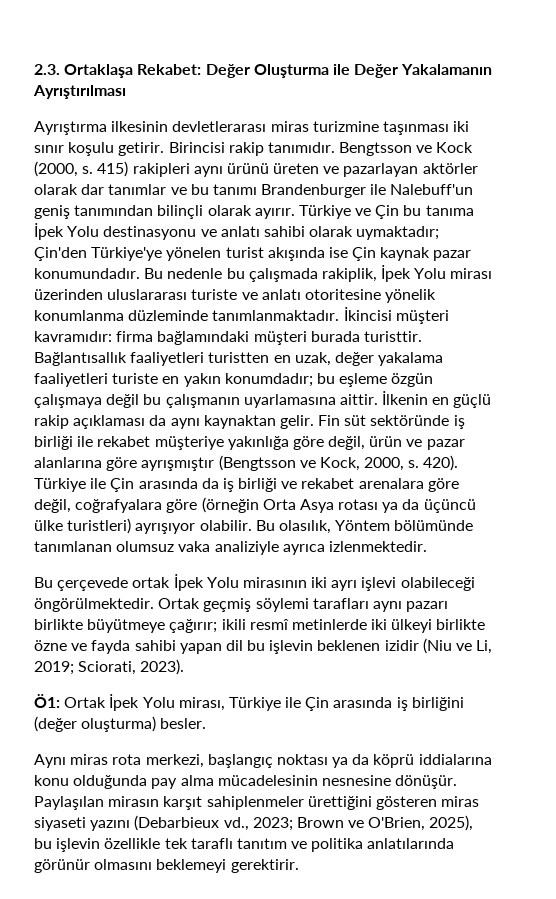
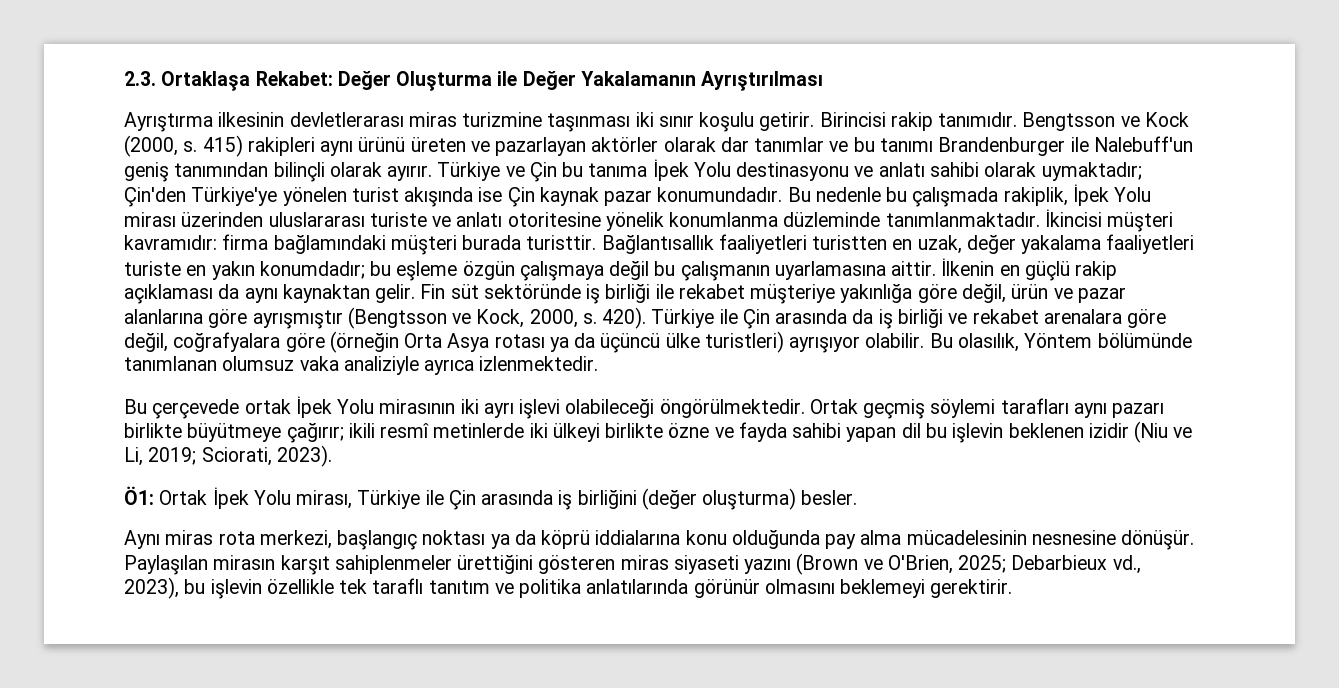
- Paylaşılan mirasın karşıt sahiplenmeler ürettiğini gösteren miras siyaseti yazını (Debarbieux vd., 2023; Brown ve O'Brien, 2025), bu işlevin özellikle tek taraflı tanıtım ve politika anlatılarında görünür olmasını beklemeyi gerektirir.
+ Paylaşılan mirasın karşıt sahiplenmeler ürettiğini gösteren miras siyaseti yazını (Brown ve O'Brien, 2025; Debarbieux vd., 2023), bu işlevin özellikle tek taraflı tanıtım ve politika anlatılarında görünür olmasını beklemeyi gerektirir.

